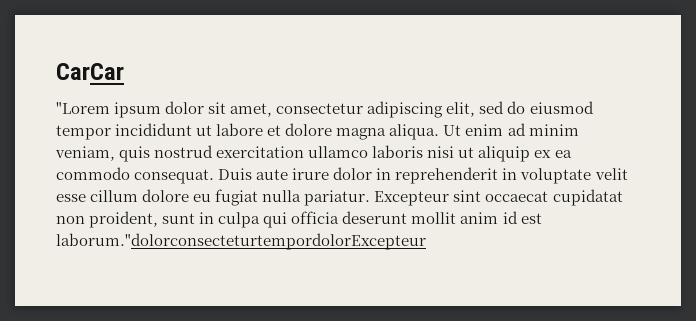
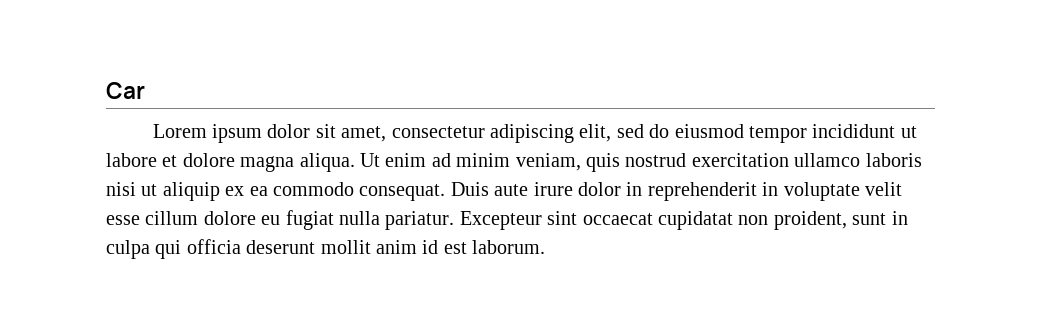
- CarCar
- "Lorem ipsum dolor sit amet, consectetur adipiscing elit, sed do eiusmod tempor incididunt ut labore et dolore magna aliqua.
+ Car
+ Lorem ipsum dolor sit amet, consectetur adipiscing elit, sed do eiusmod tempor incididunt ut labore et dolore magna aliqua.
- Excepteur sint occaecat cupidatat non proident, sunt in culpa qui officia deserunt mollit anim id est laborum."dolorconsecteturtempordolorExcepteur
+ Excepteur sint occaecat cupidatat non proident, sunt in culpa qui officia deserunt mollit anim id est laborum.

